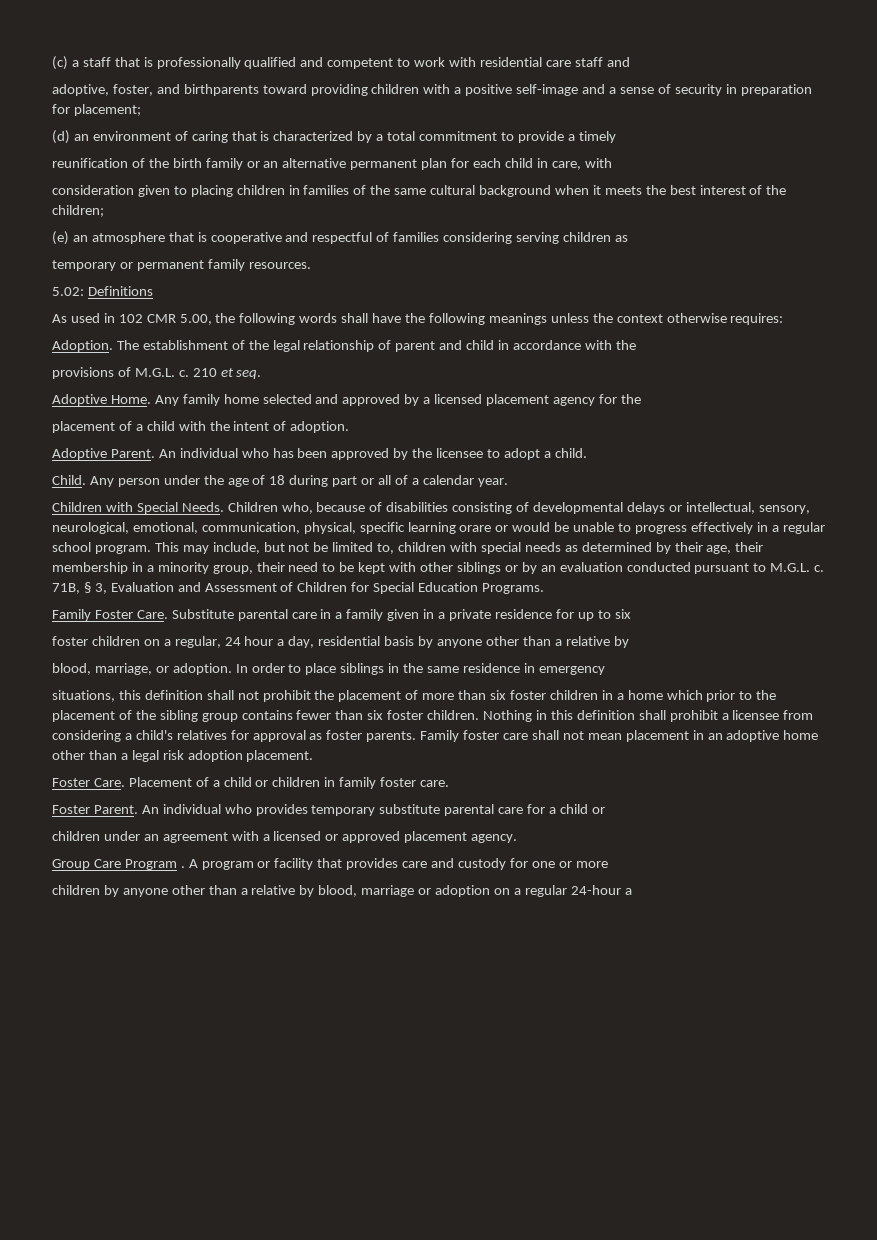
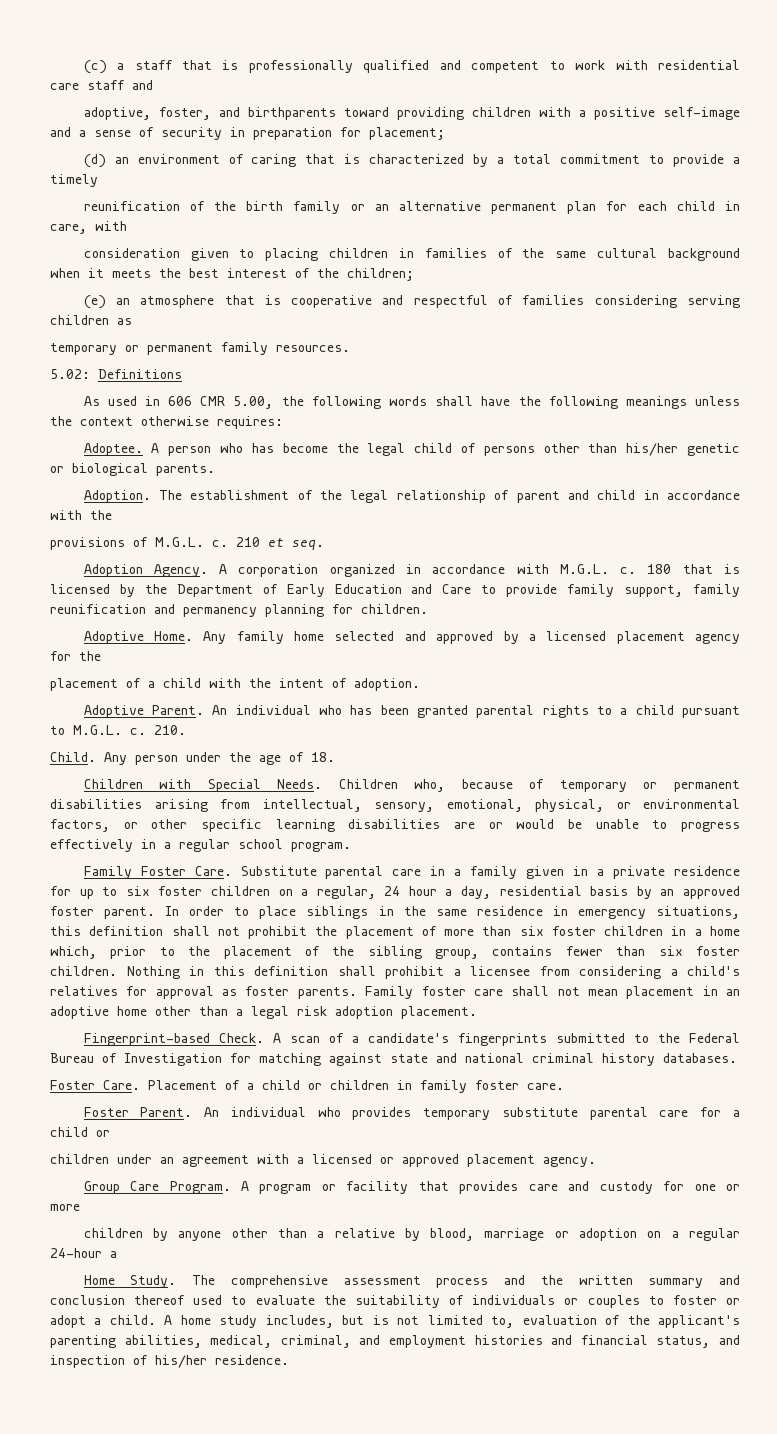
- As used in 102 CMR 5.00, the following words shall have the following meanings unless the context otherwise requires:
+ As used in 606 CMR 5.00, the following words shall have the following meanings unless the context otherwise requires:
+ Adoptee. A person who has become the legal child of persons other than his/her genetic or biological parents.
+ Adoption Agency. A corporation organized in accordance with M.G.L. c. 180 that is licensed by the Department of Early Education and Care to provide family support, family reunification and permanency planning for children.
- An individual who has been approved by the licensee to adopt a child.
+ An individual who has been granted parental rights to a child pursuant to M.G.L. c. 210.
- Any person under the age of 18 during part or all of a calendar year.
+ Any person under the age of 18.
- Children who, because of disabilities consisting of developmental delays or intellectual, sensory, neurological, emotional, communication, physical, specific learning orare or would be unable to progress effectively in a regular school program. This may include, but not be limited to, children with special needs as determined by their age, their membership in a minority group, their need to be kept with other siblings or by an evaluation conducted pursuant to M.G.L. c. 71B, § 3, Evaluation and Assessment of Children for Special Education Programs.
+ Children who, because of temporary or permanent disabilities arising from intellectual, sensory, emotional, physical, or environmental factors, or other specific learning disabilities are or would be unable to progress effectively in a regular school program.
- Substitute parental care in a family given in a private residence for up to six
- foster children on a regular, 24 hour a day, residential basis by anyone other than a relative by
- blood, marriage, or adoption.
+ Substitute parental care in a family given in a private residence for up to six foster children on a regular, 24 hour a day, residential basis by an approved foster parent.
- In order to place siblings in the same residence in emergency
- situations, this definition shall not prohibit the placement of more than six foster children in a home which prior to the placement of the sibling group contains fewer than six foster children.
+ In order to place siblings in the same residence in emergency situations, this definition shall not prohibit the placement of more than six foster children in a home which, prior to the placement of the sibling group, contains fewer than six foster children.
+ Fingerprint-based Check. A scan of a candidate's fingerprints submitted to the Federal Bureau of Investigation for matching against state and national criminal history databases.
- Group Care Program .
+ Group Care Program.
+ Home Study. The comprehensive assessment process and the written summary and conclusion thereof used to evaluate the suitability of individuals or couples to foster or adopt a child. A home study includes, but is not limited to, evaluation of the applicant's parenting abilities, medical, criminal, and employment histories and financial status, and inspection of his/her residence.

